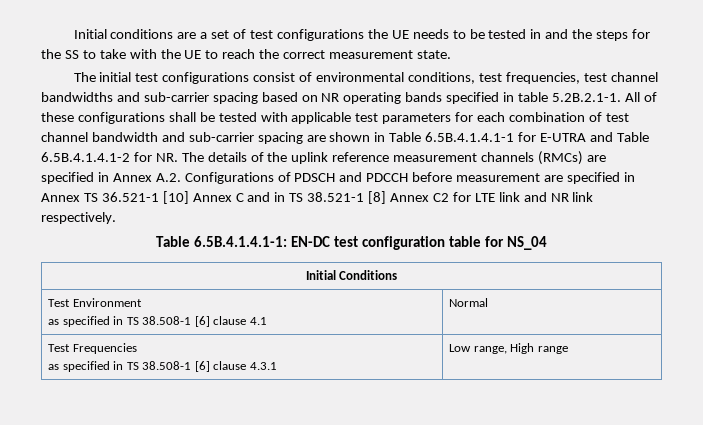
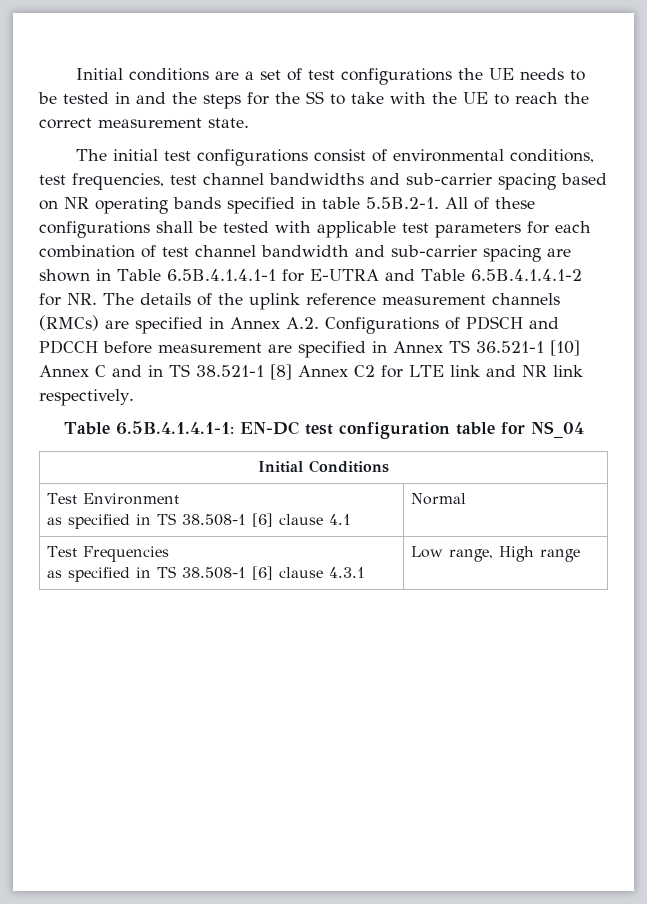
- The initial test configurations consist of environmental conditions, test frequencies, test channel bandwidths and sub-carrier spacing based on NR operating bands specified in table 5.2B.2.1-1. All of these configurations shall be tested with applicable test parameters for each combination of test channel bandwidth and sub-carrier spacing are shown in Table 6.5B.4.1.4.1-1 for E-UTRA and Table 6.5B.4.1.4.1-2 for NR. The details of the uplink reference measurement channels (RMCs) are specified in Annex A.2. Configurations of PDSCH and PDCCH before measurement are specified in Annex TS 36.521-1 [10] Annex C and in TS 38.521-1 [8] Annex C2 for LTE link and NR link respectively.
+ The initial test configurations consist of environmental conditions, test frequencies, test channel bandwidths and sub-carrier spacing based on NR operating bands specified in table 5.5B.2-1. All of these configurations shall be tested with applicable test parameters for each combination of test channel bandwidth and sub-carrier spacing are shown in Table 6.5B.4.1.4.1-1 for E-UTRA and Table 6.5B.4.1.4.1-2 for NR. The details of the uplink reference measurement channels (RMCs) are specified in Annex A.2. Configurations of PDSCH and PDCCH before measurement are specified in Annex TS 36.521-1 [10] Annex C and in TS 38.521-1 [8] Annex C2 for LTE link and NR link respectively.

